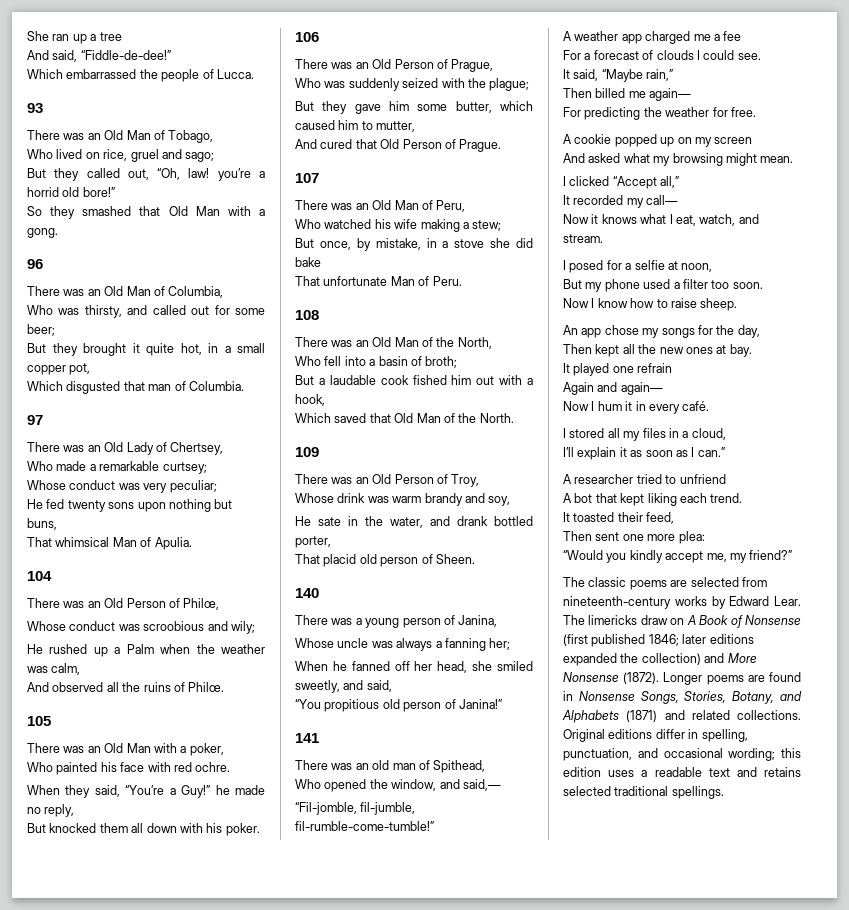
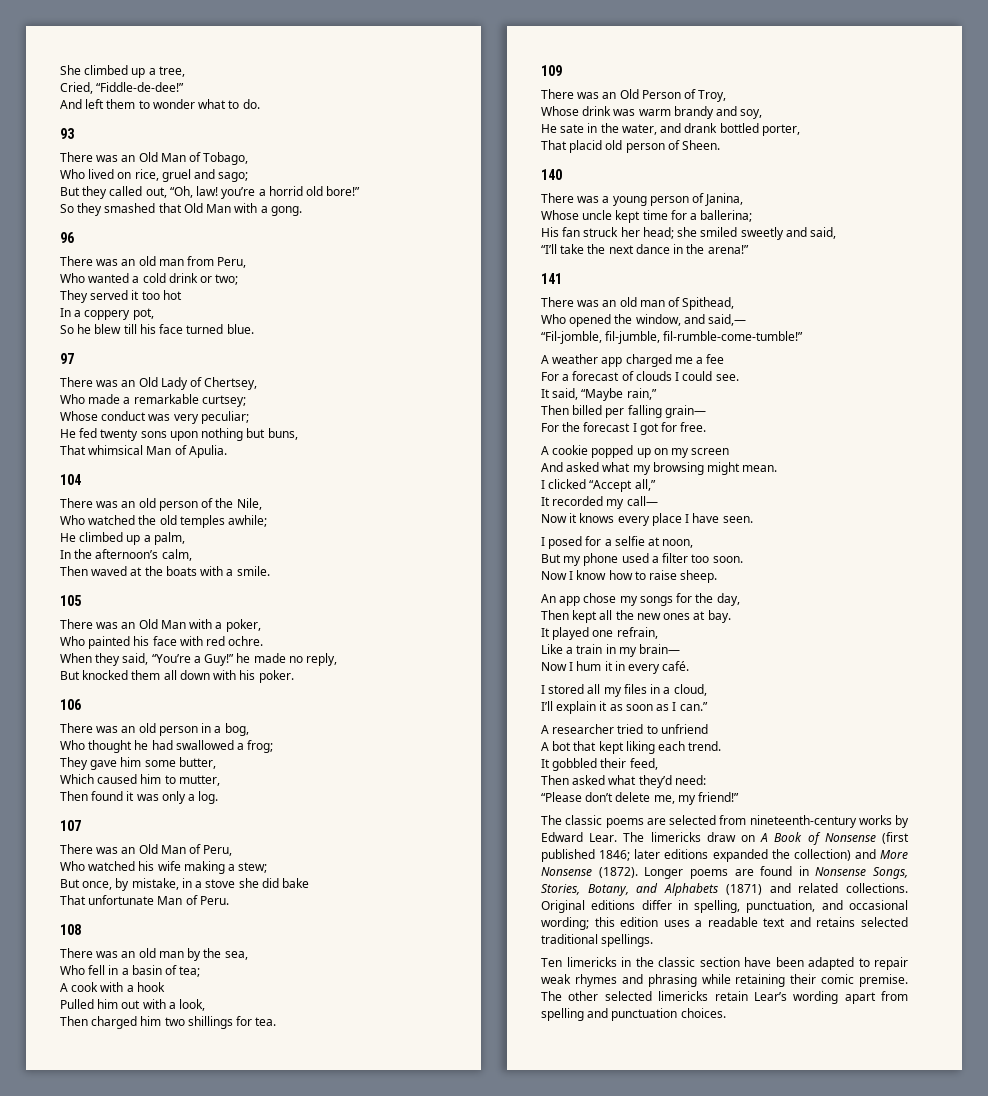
- She ran up a tree
- And said, “Fiddle-de-dee!”
- Which embarrassed the people of Lucca.
+ She climbed up a tree,
+ Cried, “Fiddle-de-dee!”
+ And left them to wonder what to do.
- There was an Old Man of Columbia,
- Who was thirsty, and called out for some beer;
- But they brought it quite hot, in a small copper pot,
- Which disgusted that man of Columbia.
+ There was an old man from Peru,
+ Who wanted a cold drink or two;
+ They served it too hot
+ In a coppery pot,
+ So he blew till his face turned blue.
- There was an Old Person of Philœ,
- Whose conduct was scroobious and wily;
- He rushed up a Palm when the weather was calm,
- And observed all the ruins of Philœ.
+ There was an old person of the Nile,
+ Who watched the old temples awhile;
+ He climbed up a palm,
+ In the afternoon’s calm,
+ Then waved at the boats with a smile.
- There was an Old Person of Prague,
- Who was suddenly seized with the plague;
- But they gave him some butter, which caused him to mutter,
+ There was an old person in a bog,
+ Who thought he had swallowed a frog;
+ They gave him some butter,
+ Which caused him to mutter,
- And cured that Old Person of Prague.
+ Then found it was only a log.
- There was an Old Man of the North,
+ There was an old man by the sea,
- Who fell into a basin of broth;
- But a laudable cook fished him out with a hook,
- Which saved that Old Man of the North.
+ Who fell in a basin of tea;
+ A cook with a hook
+ Pulled him out with a look,
+ Then charged him two shillings for tea.
- Whose uncle was always a fanning her;
- When he fanned off her head, she smiled sweetly, and said,
+ Whose uncle kept time for a ballerina;
+ His fan struck her head; she smiled sweetly and said,
- “You propitious old person of Janina!”
+ “I’ll take the next dance in the arena!”
- Then billed me again—
- For predicting the weather for free.
+ Then billed per falling grain—
+ For the forecast I got for free.
- Now it knows what I eat, watch, and stream.
+ Now it knows every place I have seen.
- It played one refrain
- Again and again—
+ It played one refrain,
+ Like a train in my brain—
- It toasted their feed,
+ It gobbled their feed,
- Then sent one more plea:
- “Would you kindly accept me, my friend?”
+ Then asked what they’d need:
+ “Please don’t delete me, my friend!”
+ Ten limericks in the classic section have been adapted to repair weak rhymes and phrasing while retaining their comic premise. The other selected limericks retain Lear’s wording apart from spelling and punctuation choices.

